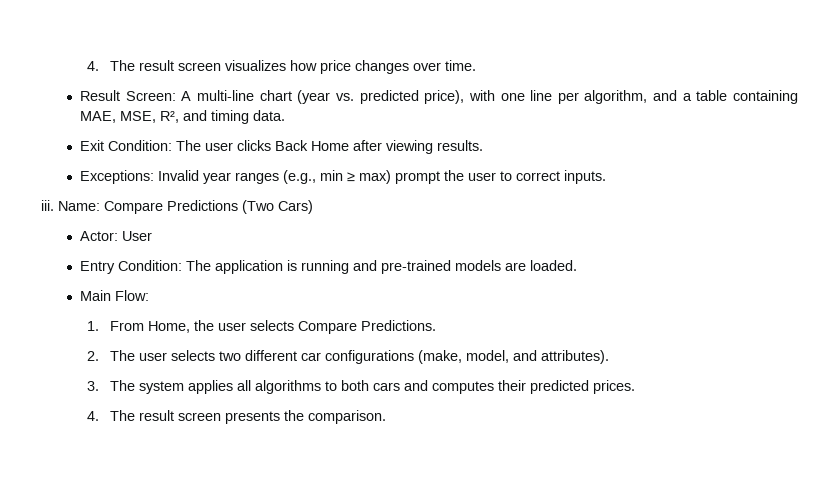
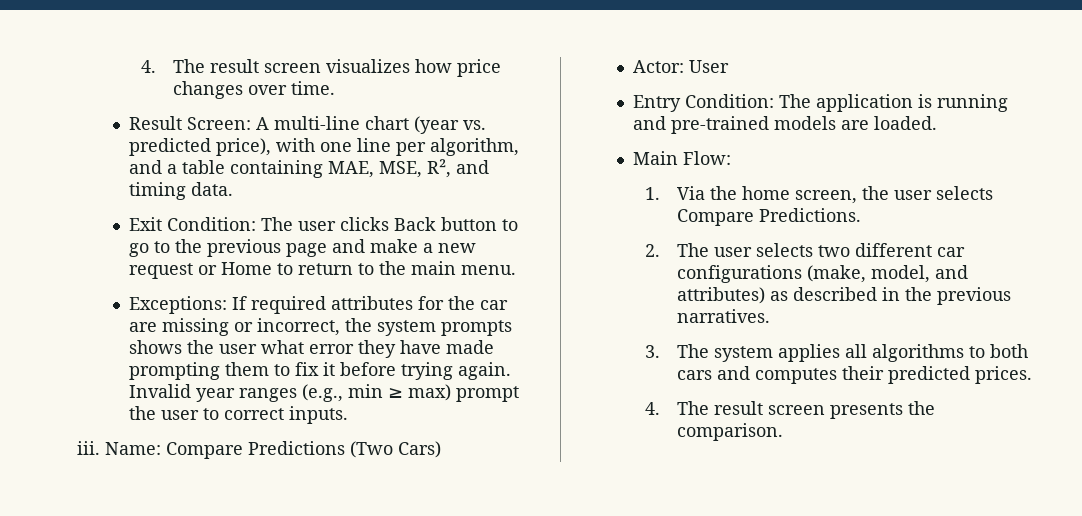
- Exit Condition: The user clicks Back Home after viewing results.
- Exceptions: Invalid year ranges (e.g., min ≥ max) prompt the user to correct inputs.
+ Exit Condition: The user clicks Back button to go to the previous page and make a new request or Home to return to the main menu.
+ Exceptions: If required attributes for the car are missing or incorrect, the system prompts shows the user what error they have made prompting them to fix it before trying again. Invalid year ranges (e.g., min ≥ max) prompt the user to correct inputs.
- 1. From Home, the user selects Compare Predictions.
+ 1. Via the home screen, the user selects Compare Predictions.
- 2. The user selects two different car configurations (make, model, and attributes).
+ 2. The user selects two different car configurations (make, model, and attributes) as described in the previous narratives.

